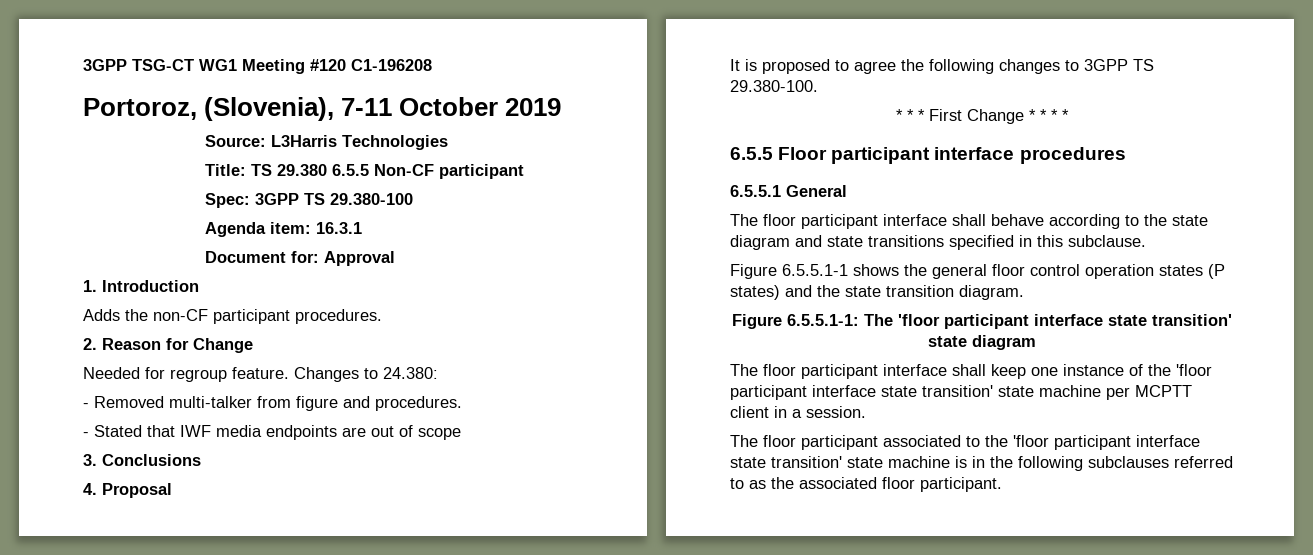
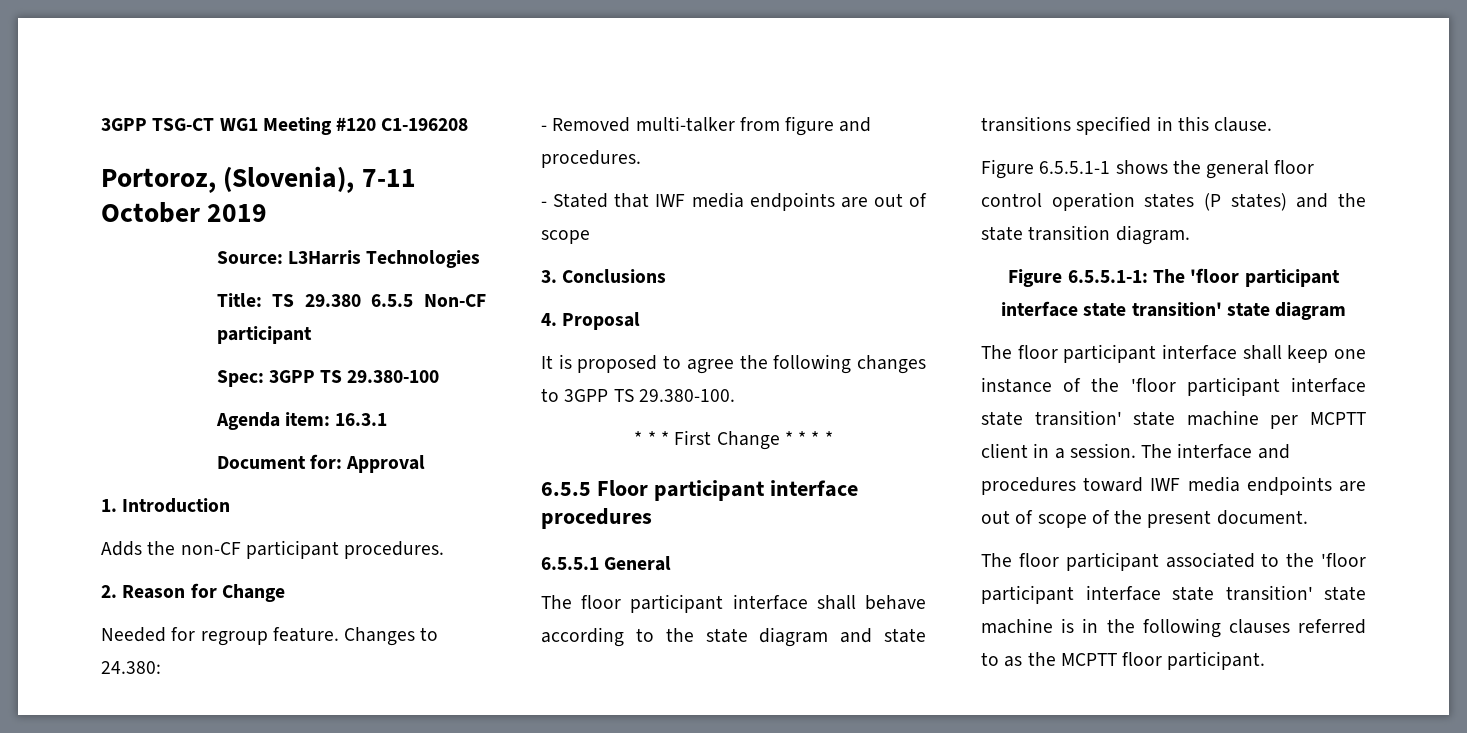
- The floor participant interface shall behave according to the state diagram and state transitions specified in this subclause.
+ The floor participant interface shall behave according to the state diagram and state transitions specified in this clause.
+ The interface and procedures toward IWF media endpoints are out of scope of the present document.
- The floor participant associated to the 'floor participant interface state transition' state machine is in the following subclauses referred to as the associated floor participant.
+ The floor participant associated to the 'floor participant interface state transition' state machine is in the following clauses referred to as the MCPTT floor participant.

